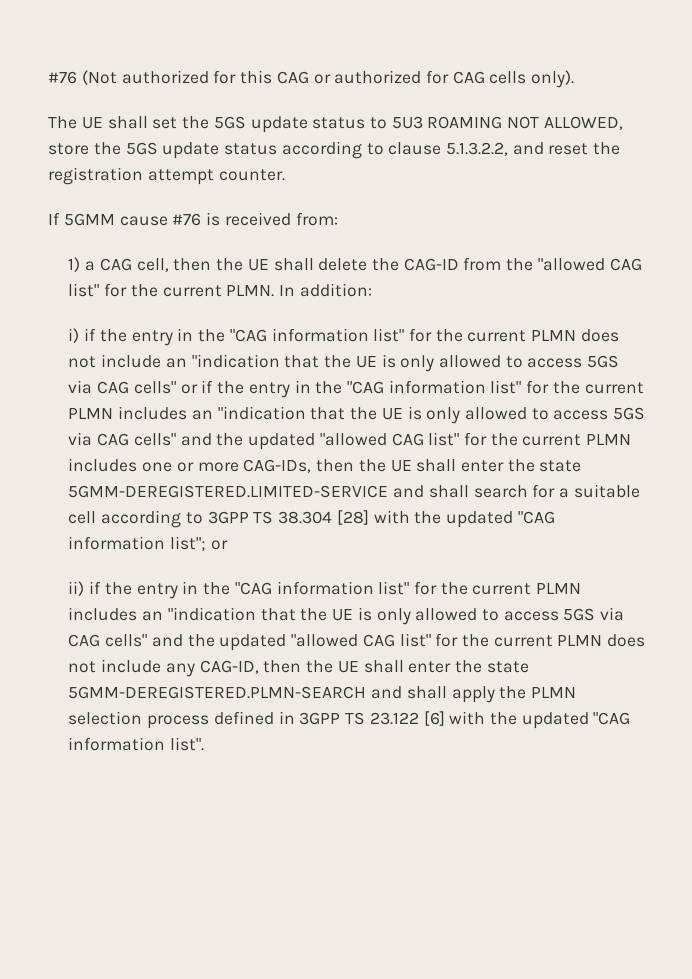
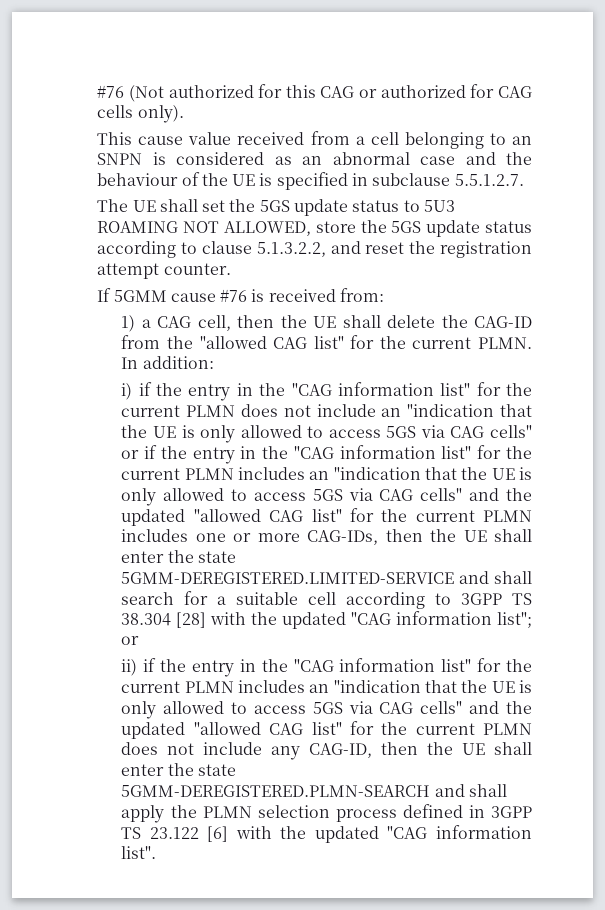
+ This cause value received from a cell belonging to an SNPN is considered as an abnormal case and the behaviour of the UE is specified in subclause 5.5.1.2.7.

